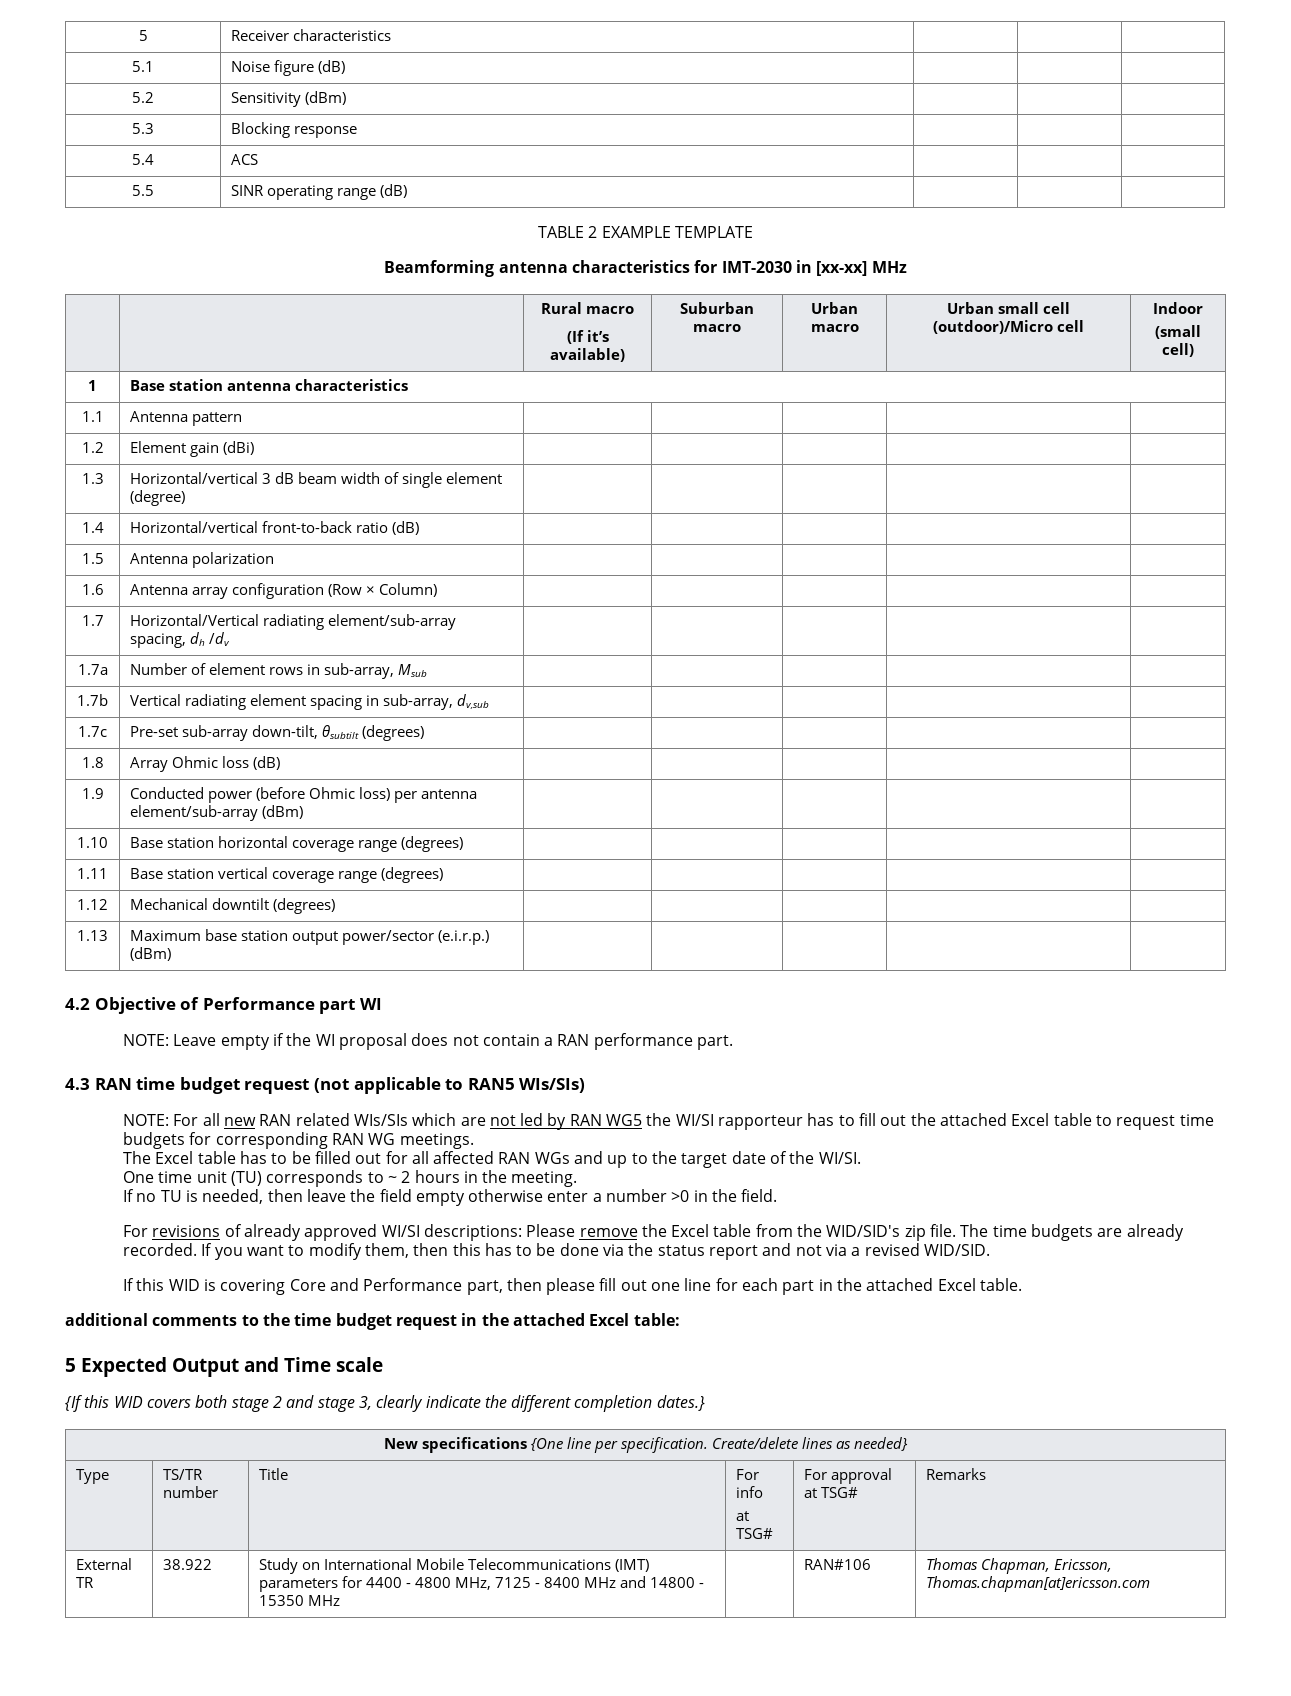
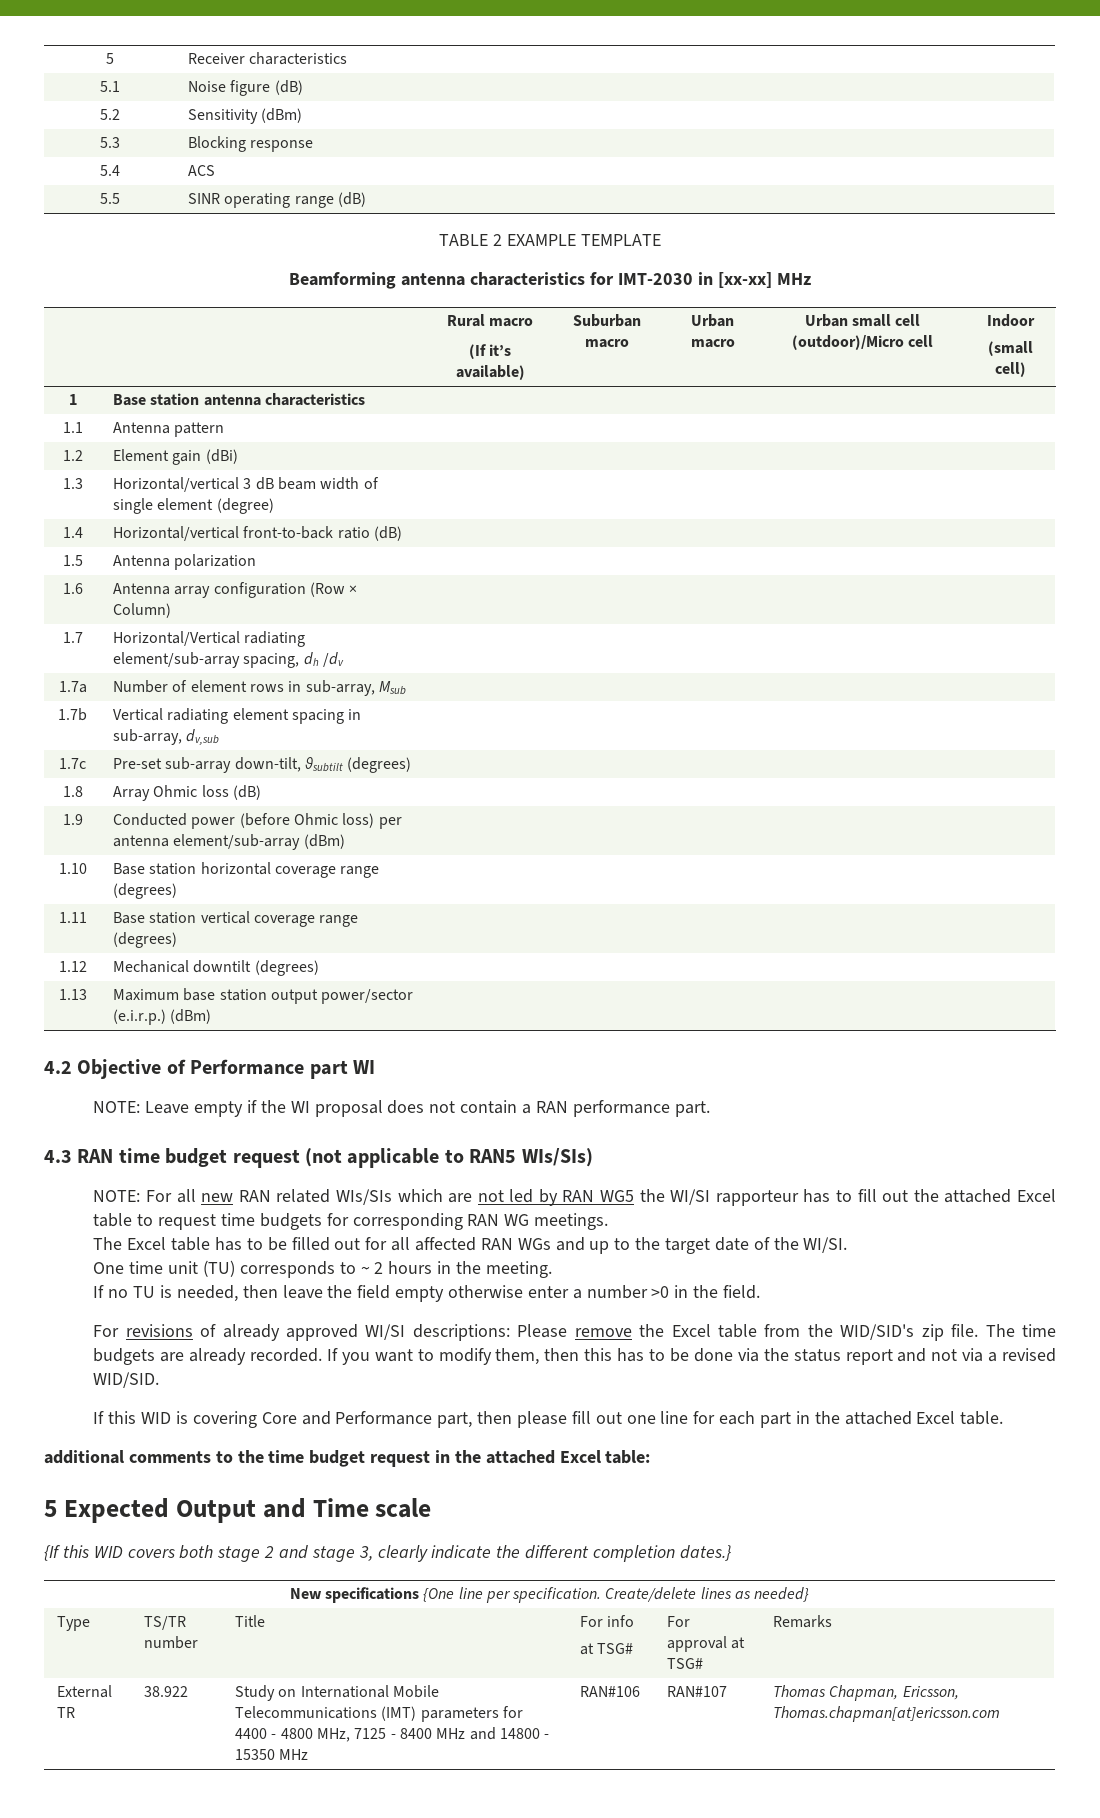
- External TR | 38.922 | Study on International Mobile Telecommunications (IMT) parameters for 4400 - 4800 MHz, 7125 - 8400 MHz and 14800 - 15350 MHz | | RAN#106 | Thomas Chapman, Ericsson, Thomas.chapman[at]ericsson.com
+ External TR | 38.922 | Study on International Mobile Telecommunications (IMT) parameters for 4400 - 4800 MHz, 7125 - 8400 MHz and 14800 - 15350 MHz | RAN#106 | RAN#107 | Thomas Chapman, Ericsson, Thomas.chapman[at]ericsson.com

